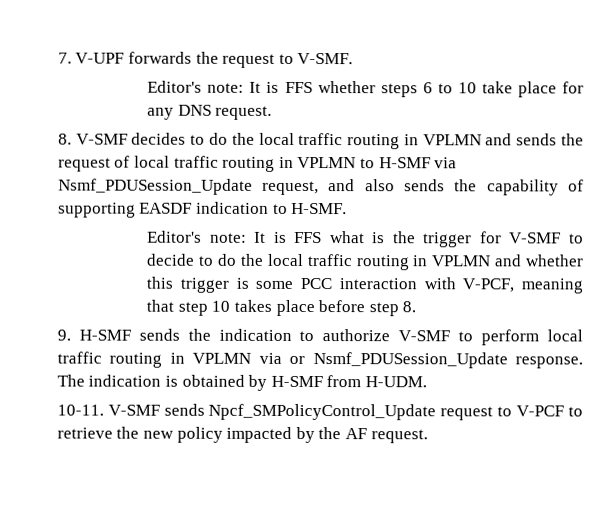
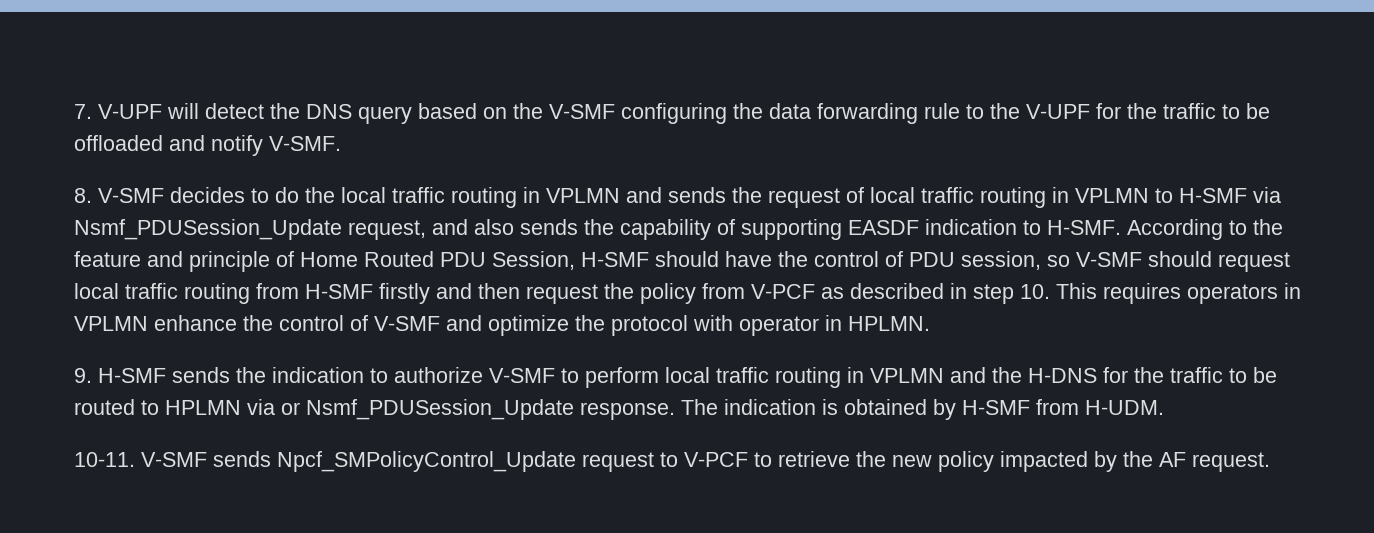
- 7. V-UPF forwards the request to V-SMF.
- Editor's note: It is FFS whether steps 6 to 10 take place for any DNS request.
+ 7. V-UPF will detect the DNS query based on the V-SMF configuring the data forwarding rule to the V-UPF for the traffic to be offloaded and notify V-SMF.
- 8. V-SMF decides to do the local traffic routing in VPLMN and sends the request of local traffic routing in VPLMN to H-SMF via Nsmf_PDUSession_Update request, and also sends the capability of supporting EASDF indication to H-SMF.
- Editor's note: It is FFS what is the trigger for V-SMF to decide to do the local traffic routing in VPLMN and whether this trigger is some PCC interaction with V-PCF, meaning that step 10 takes place before step 8.
+ 8. V-SMF decides to do the local traffic routing in VPLMN and sends the request of local traffic routing in VPLMN to H-SMF via Nsmf_PDUSession_Update request, and also sends the capability of supporting EASDF indication to H-SMF. According to the feature and principle of Home Routed PDU Session, H-SMF should have the control of PDU session, so V-SMF should request local traffic routing from H-SMF firstly and then request the policy from V-PCF as described in step 10. This requires operators in VPLMN enhance the control of V-SMF and optimize the protocol with operator in HPLMN.
- 9. H-SMF sends the indication to authorize V-SMF to perform local traffic routing in VPLMN via or Nsmf_PDUSession_Update response.
+ 9. H-SMF sends the indication to authorize V-SMF to perform local traffic routing in VPLMN and the H-DNS for the traffic to be routed to HPLMN via or Nsmf_PDUSession_Update response.

